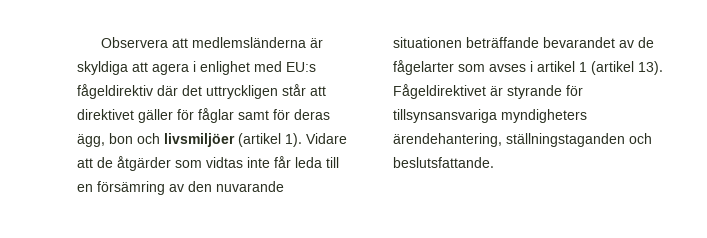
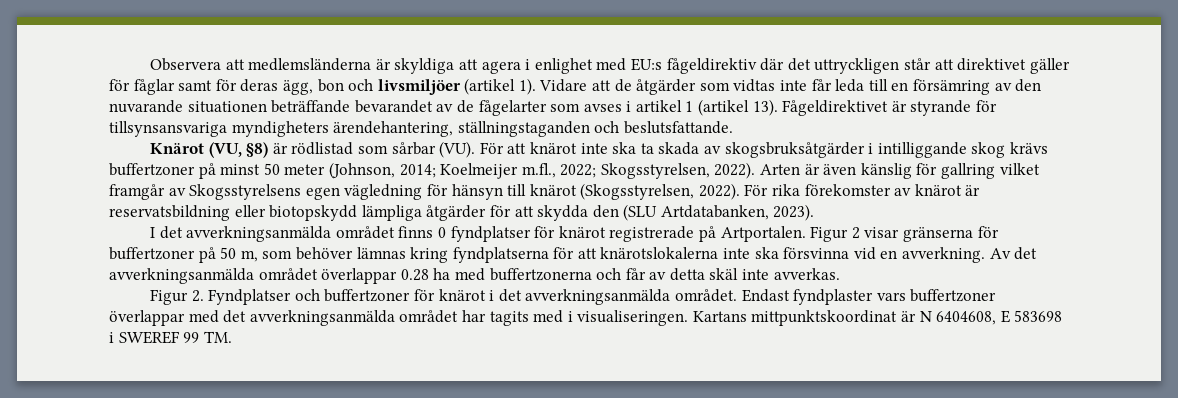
+ Knärot (VU, §8) är rödlistad som sårbar (VU). För att knärot inte ska ta skada av skogsbruksåtgärder i intilliggande skog krävs buffertzoner på minst 50 meter (Johnson, 2014; Koelmeijer m.fl., 2022; Skogsstyrelsen, 2022). Arten är även känslig för gallring vilket framgår av Skogsstyrelsens egen vägledning för hänsyn till knärot (Skogsstyrelsen, 2022). För rika förekomster av knärot är reservatsbildning eller biotopskydd lämpliga åtgärder för att skydda den (SLU Artdatabanken, 2023).
+ I det avverkningsanmälda området finns 0 fyndplatser för knärot registrerade på Artportalen. Figur 2 visar gränserna för buffertzoner på 50 m, som behöver lämnas kring fyndplatserna för att knärotslokalerna inte ska försvinna vid en avverkning. Av det avverkningsanmälda området överlappar 0.28 ha med buffertzonerna och får av detta skäl inte avverkas.
+ Figur 2. Fyndplatser och buffertzoner för knärot i det avverkningsanmälda området. Endast fyndplaster vars buffertzoner överlappar med det avverkningsanmälda området har tagits med i visualiseringen. Kartans mittpunktskoordinat är N 6404608, E 583698 i SWEREF 99 TM.

